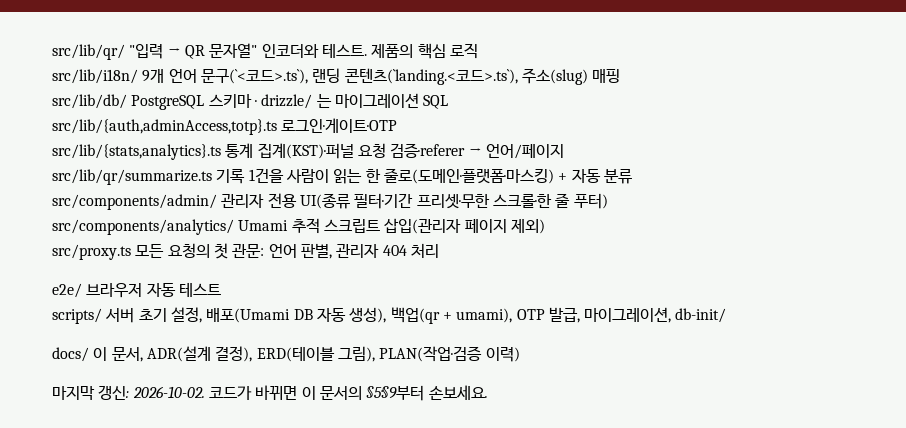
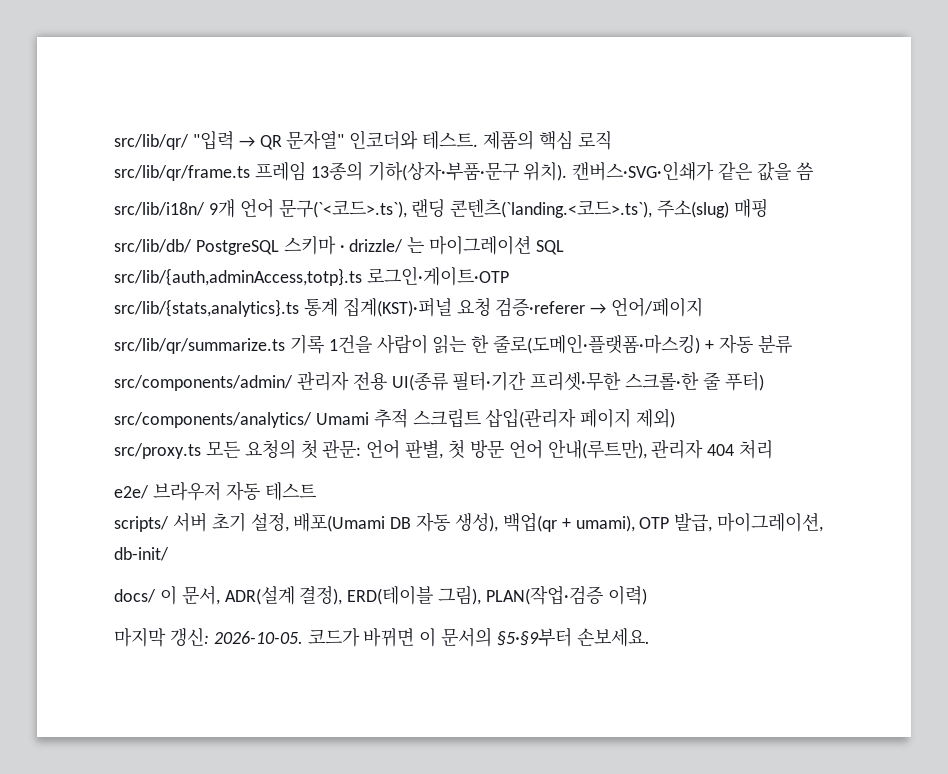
+ src/lib/qr/frame.ts 프레임 13종의 기하(상자·부품·문구 위치). 캔버스·SVG·인쇄가 같은 값을 씀
- src/proxy.ts 모든 요청의 첫 관문: 언어 판별, 관리자 404 처리
+ src/proxy.ts 모든 요청의 첫 관문: 언어 판별, 첫 방문 언어 안내(루트만), 관리자 404 처리
- 마지막 갱신: 2026-10-02.
+ 마지막 갱신: 2026-10-05.

